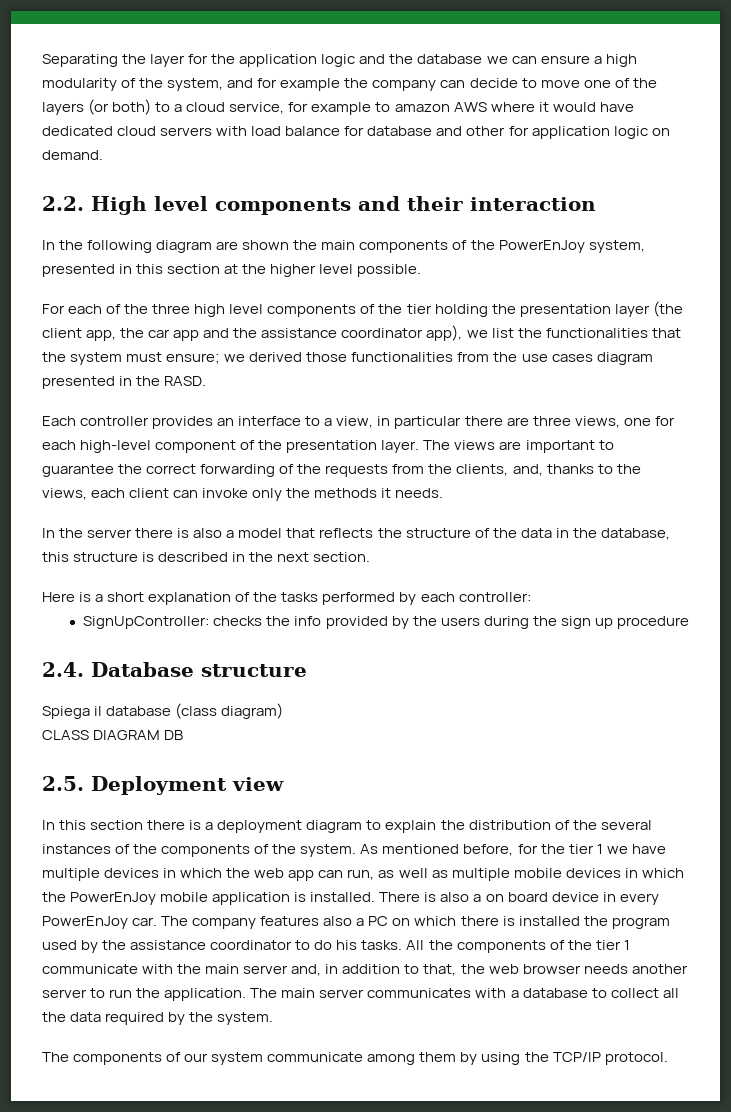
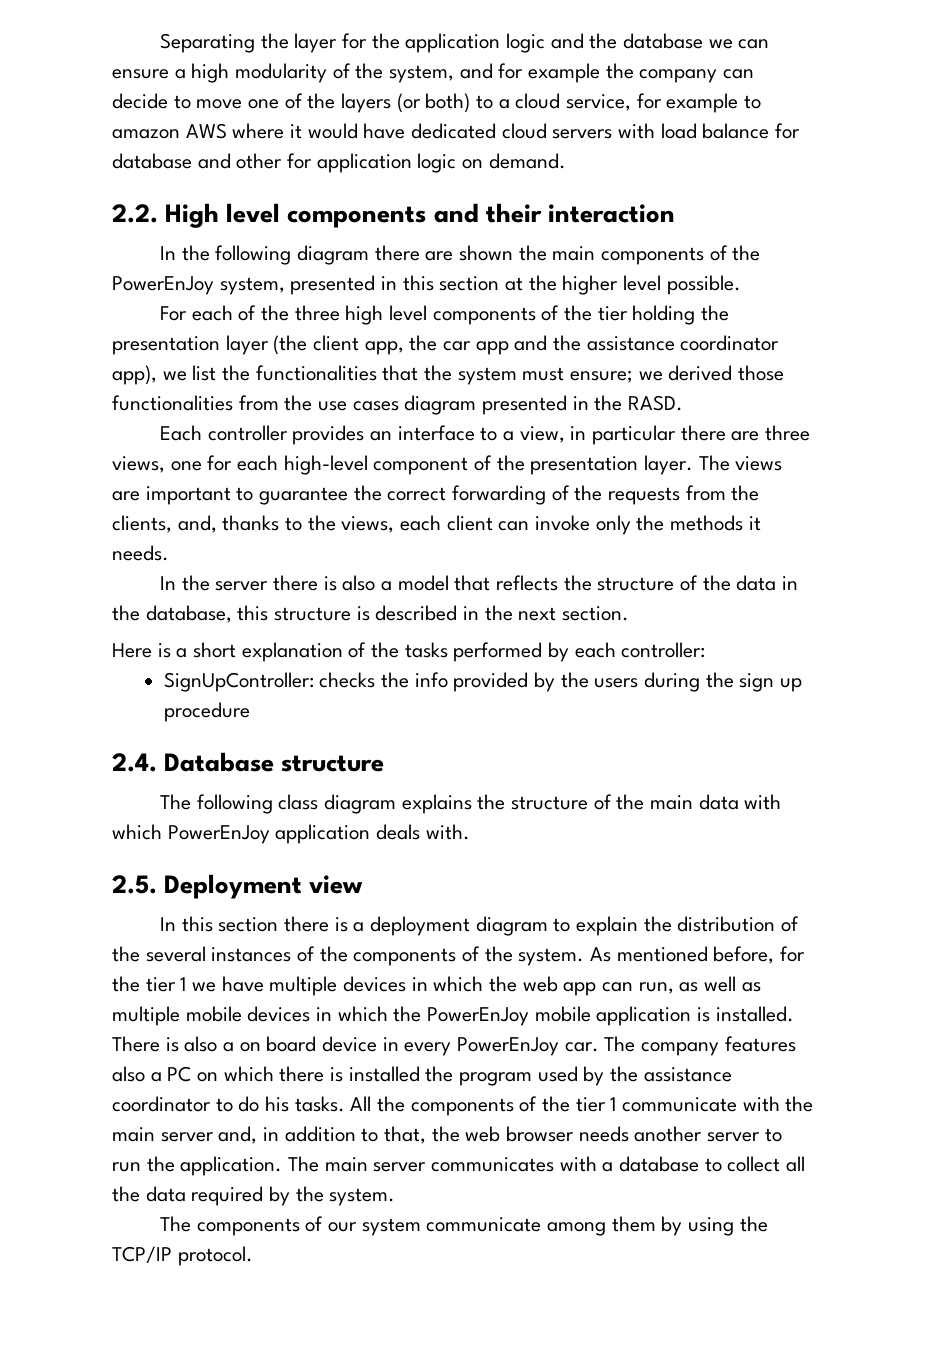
- In the following diagram are shown the main components of the PowerEnJoy system, presented in this section at the higher level possible.
+ In the following diagram there are shown the main components of the PowerEnJoy system, presented in this section at the higher level possible.
- Spiega il database (class diagram)
- CLASS DIAGRAM DB
+ The following class diagram explains the structure of the main data with which PowerEnJoy application deals with.

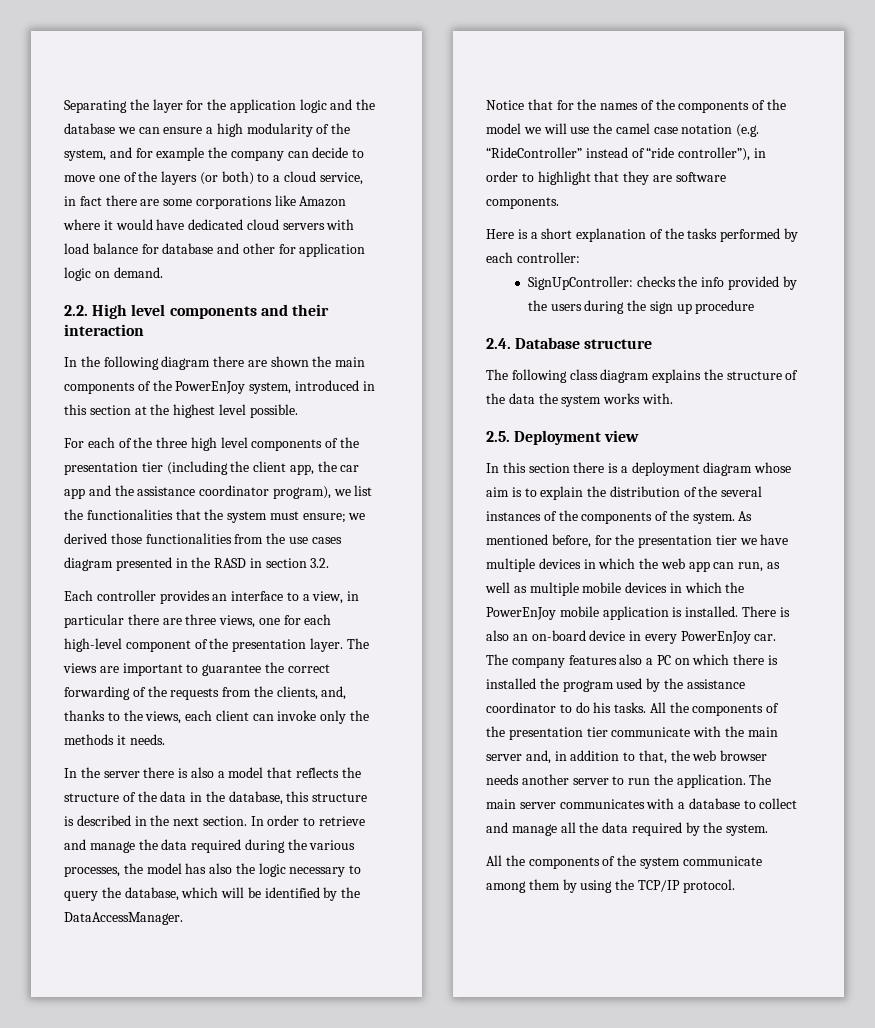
- Separating the layer for the application logic and the database we can ensure a high modularity of the system, and for example the company can decide to move one of the layers (or both) to a cloud service, for example to amazon AWS where it would have dedicated cloud servers with load balance for database and other for application logic on demand.
+ Separating the layer for the application logic and the database we can ensure a high modularity of the system, and for example the company can decide to move one of the layers (or both) to a cloud service, in fact there are some corporations like Amazon where it would have dedicated cloud servers with load balance for database and other for application logic on demand.
- In the following diagram there are shown the main components of the PowerEnJoy system, presented in this section at the higher level possible.
+ In the following diagram there are shown the main components of the PowerEnJoy system, introduced in this section at the highest level possible.
- For each of the three high level components of the tier holding the presentation layer (the client app, the car app and the assistance coordinator app), we list the functionalities that the system must ensure; we derived those functionalities from the use cases diagram presented in the RASD.
+ For each of the three high level components of the presentation tier (including the client app, the car app and the assistance coordinator program), we list the functionalities that the system must ensure; we derived those functionalities from the use cases diagram presented in the RASD in section 3.2.
+ In order to retrieve and manage the data required during the various processes, the model has also the logic necessary to query the database, which will be identified by the DataAccessManager.
+ Notice that for the names of the components of the model we will use the camel case notation (e.g. “RideController” instead of “ride controller”), in order to highlight that they are software components.
- The following class diagram explains the structure of the main data with which PowerEnJoy application deals with.
+ The following class diagram explains the structure of the data the system works with.
- In this section there is a deployment diagram to explain the distribution of the several instances of the components of the system.
+ In this section there is a deployment diagram whose aim is to explain the distribution of the several instances of the components of the system.
- As mentioned before, for the tier 1 we have multiple devices in which the web app can run, as well as multiple mobile devices in which the PowerEnJoy mobile application is installed.
+ As mentioned before, for the presentation tier we have multiple devices in which the web app can run, as well as multiple mobile devices in which the PowerEnJoy mobile application is installed.
- There is also a on board device in every PowerEnJoy car.
+ There is also an on-board device in every PowerEnJoy car.
- All the components of the tier 1 communicate with the main server and, in addition to that, the web browser needs another server to run the application.
+ All the components of the presentation tier communicate with the main server and, in addition to that, the web browser needs another server to run the application.
- The main server communicates with a database to collect all the data required by the system.
+ The main server communicates with a database to collect and manage all the data required by the system.
- The components of our system communicate among them by using the TCP/IP protocol.
+ All the components of the system communicate among them by using the TCP/IP protocol.

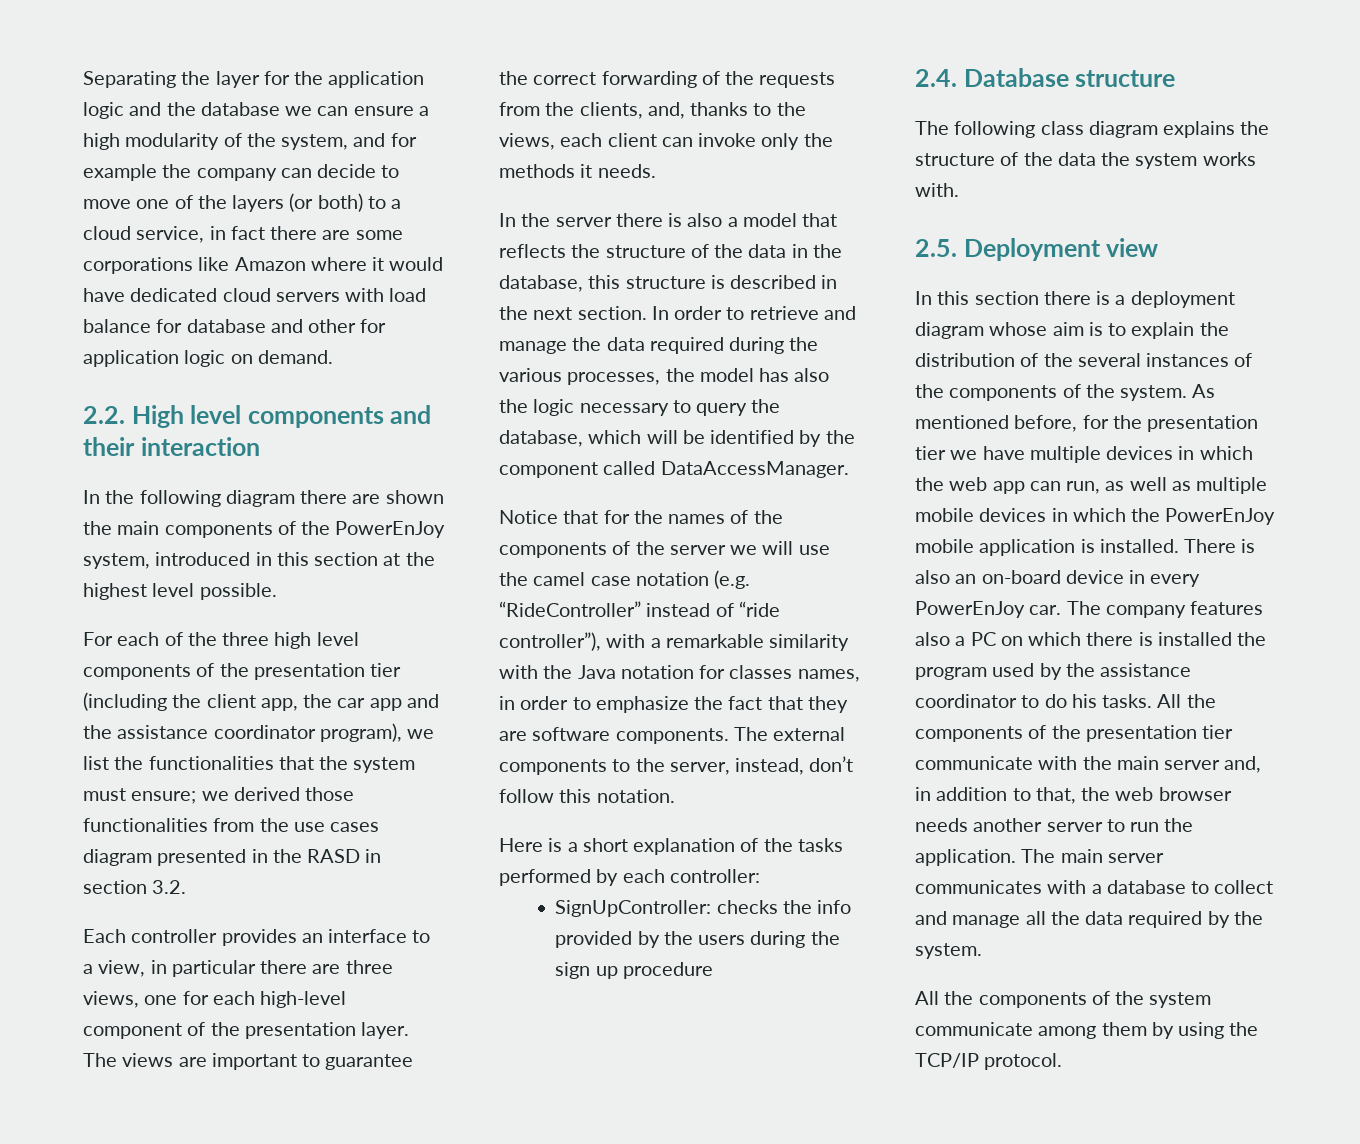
- In order to retrieve and manage the data required during the various processes, the model has also the logic necessary to query the database, which will be identified by the DataAccessManager.
+ In order to retrieve and manage the data required during the various processes, the model has also the logic necessary to query the database, which will be identified by the component called DataAccessManager.
- Notice that for the names of the components of the model we will use the camel case notation (e.g. “RideController” instead of “ride controller”), in order to highlight that they are software components.
+ Notice that for the names of the components of the server we will use the camel case notation (e.g. “RideController” instead of “ride controller”), with a remarkable similarity with the Java notation for classes names, in order to emphasize the fact that they are software components. The external components to the server, instead, don’t follow this notation.

